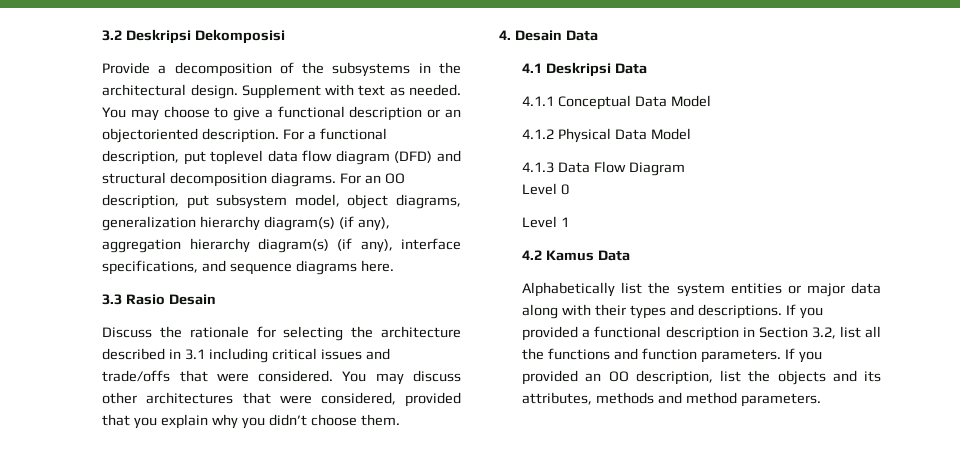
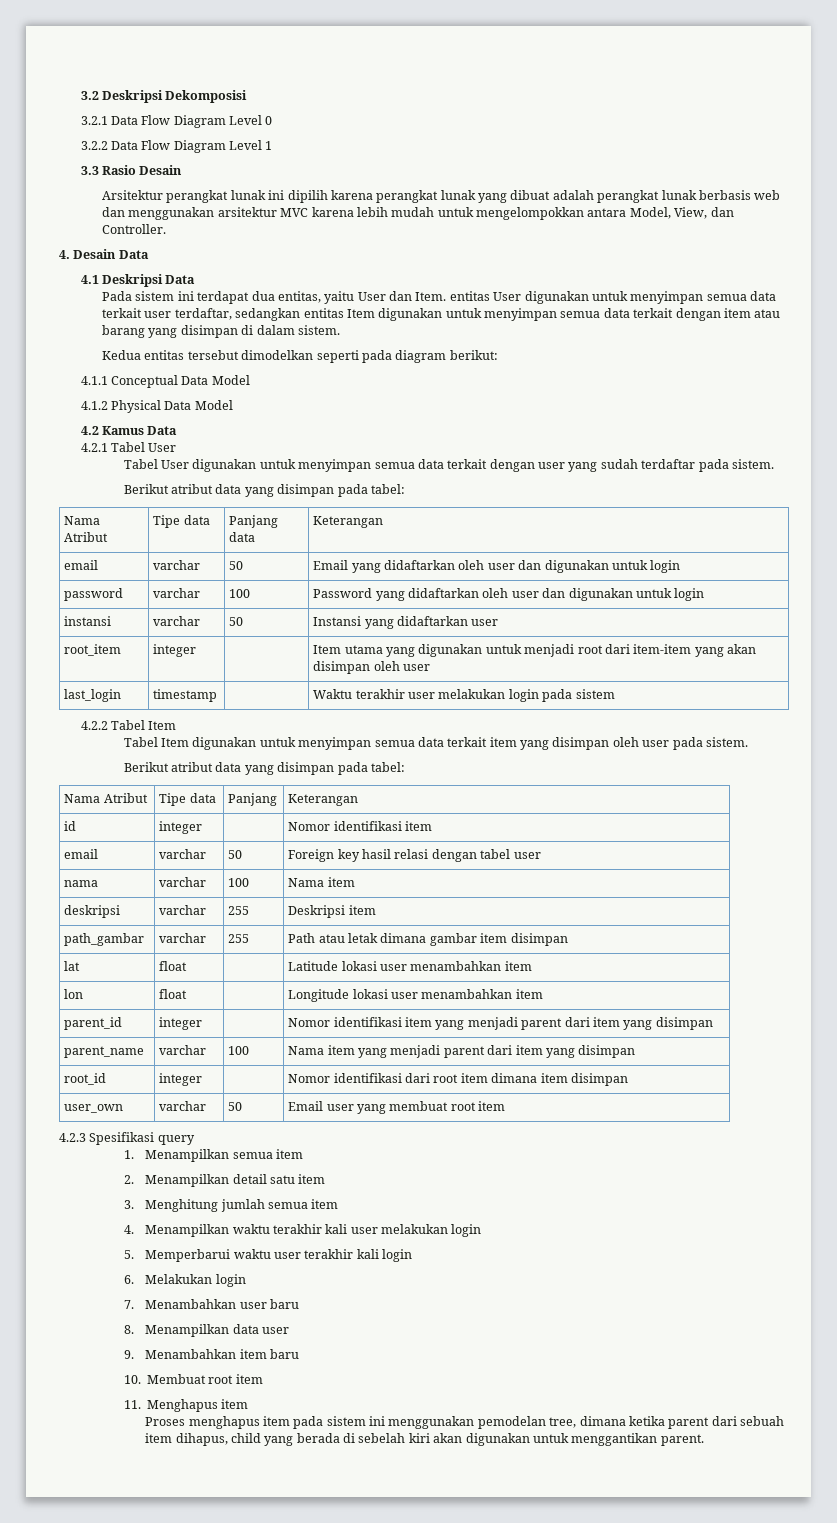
- Provide a decomposition of the subsystems in the architectural design. Supplement with text as needed. You may choose to give a functional description or an objectoriented description. For a functional description, put toplevel data flow diagram (DFD) and structural decomposition diagrams. For an OO description, put subsystem model, object diagrams, generalization hierarchy diagram(s) (if any), aggregation hierarchy diagram(s) (if any), interface specifications, and sequence diagrams here.
+ 3.2.1 Data Flow Diagram Level 0
+ 3.2.2 Data Flow Diagram Level 1
  3.3 Rasio Desain
- Discuss the rationale for selecting the architecture described in 3.1 including critical issues and trade/offs that were considered. You may discuss other architectures that were considered, provided that you explain why you didn’t choose them.
+ Arsitektur perangkat lunak ini dipilih karena perangkat lunak yang dibuat adalah perangkat lunak berbasis web dan menggunakan arsitektur MVC karena lebih mudah untuk mengelompokkan antara Model, View, dan Controller.
+ Pada sistem ini terdapat dua entitas, yaitu User dan Item. entitas User digunakan untuk menyimpan semua data terkait user terdaftar, sedangkan entitas Item digunakan untuk menyimpan semua data terkait dengan item atau barang yang disimpan di dalam sistem.
+ Kedua entitas tersebut dimodelkan seperti pada diagram berikut:
- 4.1.3 Data Flow Diagram
- Level 0
- Level 1
  4.2 Kamus Data
- Alphabetically list the system entities or major data along with their types and descriptions. If you provided a functional description in Section 3.2, list all the functions and function parameters. If you provided an OO description, list the objects and its attributes, methods and method parameters.
+ 4.2.1 Tabel User
+ Tabel User digunakan untuk menyimpan semua data terkait dengan user yang sudah terdaftar pada sistem.
+ Berikut atribut data yang disimpan pada tabel:
+ Nama Atribut | Tipe data | Panjang data | Keterangan
+ email | varchar | 50 | Email yang didaftarkan oleh user dan digunakan untuk login
+ password | varchar | 100 | Password yang didaftarkan oleh user dan digunakan untuk login
+ instansi | varchar | 50 | Instansi yang didaftarkan user
+ root_item | integer | | Item utama yang digunakan untuk menjadi root dari item-item yang akan disimpan oleh user
+ last_login | timestamp | | Waktu terakhir user melakukan login pada sistem
+ 4.2.2 Tabel Item
+ Tabel Item digunakan untuk menyimpan semua data terkait item yang disimpan oleh user pada sistem.
+ Berikut atribut data yang disimpan pada tabel:
+ Nama Atribut | Tipe data | Panjang | Keterangan
+ id | integer | | Nomor identifikasi item
+ email | varchar | 50 | Foreign key hasil relasi dengan tabel user
+ nama | varchar | 100 | Nama item
+ deskripsi | varchar | 255 | Deskripsi item
+ path_gambar | varchar | 255 | Path atau letak dimana gambar item disimpan
+ lat | float | | Latitude lokasi user menambahkan item
+ lon | float | | Longitude lokasi user menambahkan item
+ parent_id | integer | | Nomor identifikasi item yang menjadi parent dari item yang disimpan
+ parent_name | varchar | 100 | Nama item yang menjadi parent dari item yang disimpan
+ root_id | integer | | Nomor identifikasi dari root item dimana item disimpan
+ user_own | varchar | 50 | Email user yang membuat root item
+ 4.2.3 Spesifikasi query
+ 1. Menampilkan semua item
+ 2. Menampilkan detail satu item
+ 3. Menghitung jumlah semua item
+ 4. Menampilkan waktu terakhir kali user melakukan login
+ 5. Memperbarui waktu user terakhir kali login
+ 6. Melakukan login
+ 7. Menambahkan user baru
+ 8. Menampilkan data user
+ 9. Menambahkan item baru
+ 10. Membuat root item
+ 11. Menghapus item
+ Proses menghapus item pada sistem ini menggunakan pemodelan tree, dimana ketika parent dari sebuah item dihapus, child yang berada di sebelah kiri akan digunakan untuk menggantikan parent.

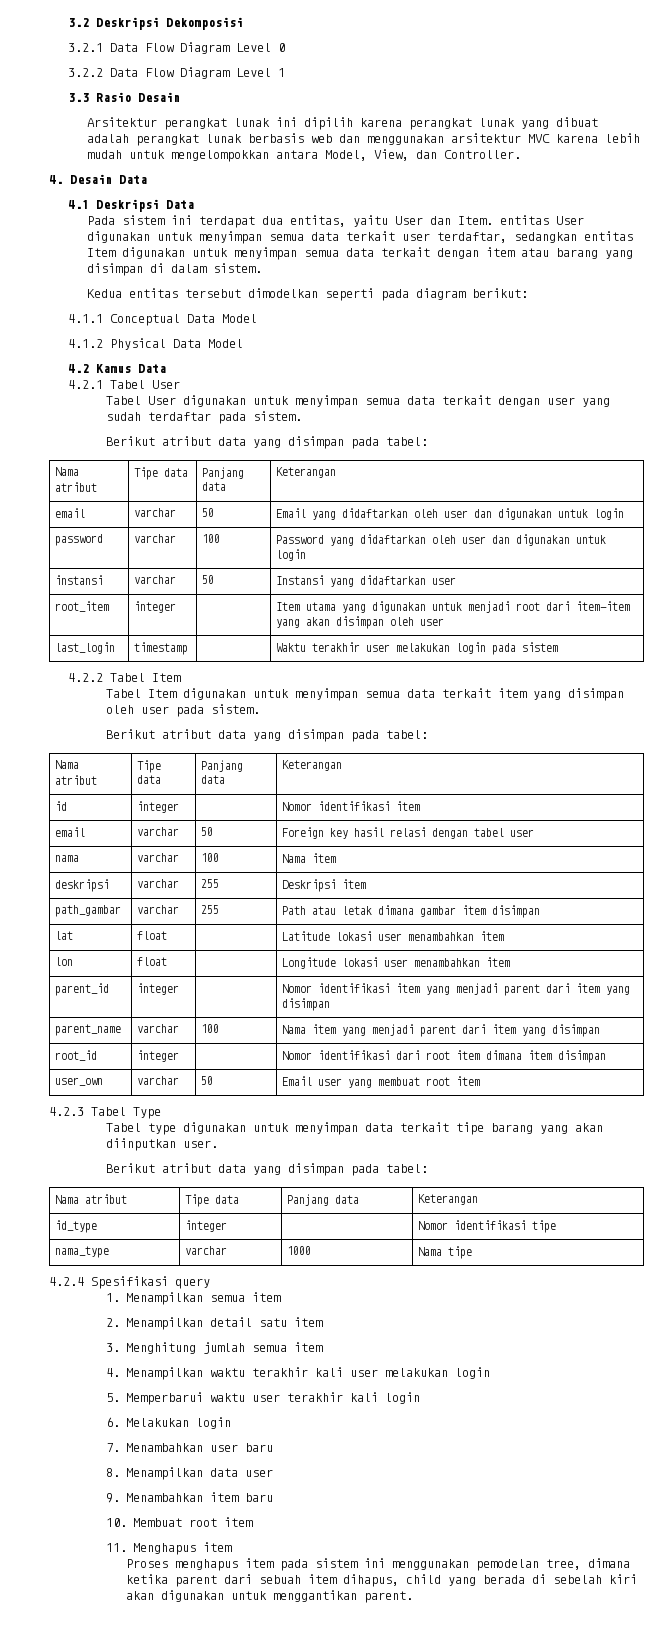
  Tabel User digunakan untuk menyimpan semua data terkait dengan user yang sudah terdaftar pada sistem.
  Berikut atribut data yang disimpan pada tabel:
- Nama Atribut | Tipe data | Panjang data | Keterangan
+ Nama atribut | Tipe data | Panjang data | Keterangan
  Tabel Item digunakan untuk menyimpan semua data terkait item yang disimpan oleh user pada sistem.
  Berikut atribut data yang disimpan pada tabel:
- Nama Atribut | Tipe data | Panjang | Keterangan
+ Nama atribut | Tipe data | Panjang data | Keterangan
- 4.2.3 Spesifikasi query
+ 4.2.3 Tabel Type
+ Tabel type digunakan untuk menyimpan data terkait tipe barang yang akan diinputkan user.
+ Berikut atribut data yang disimpan pada tabel:
+ Nama atribut | Tipe data | Panjang data | Keterangan
+ id_type | integer | | Nomor identifikasi tipe
+ nama_type | varchar | 1000 | Nama tipe
+ 4.2.4 Spesifikasi query

